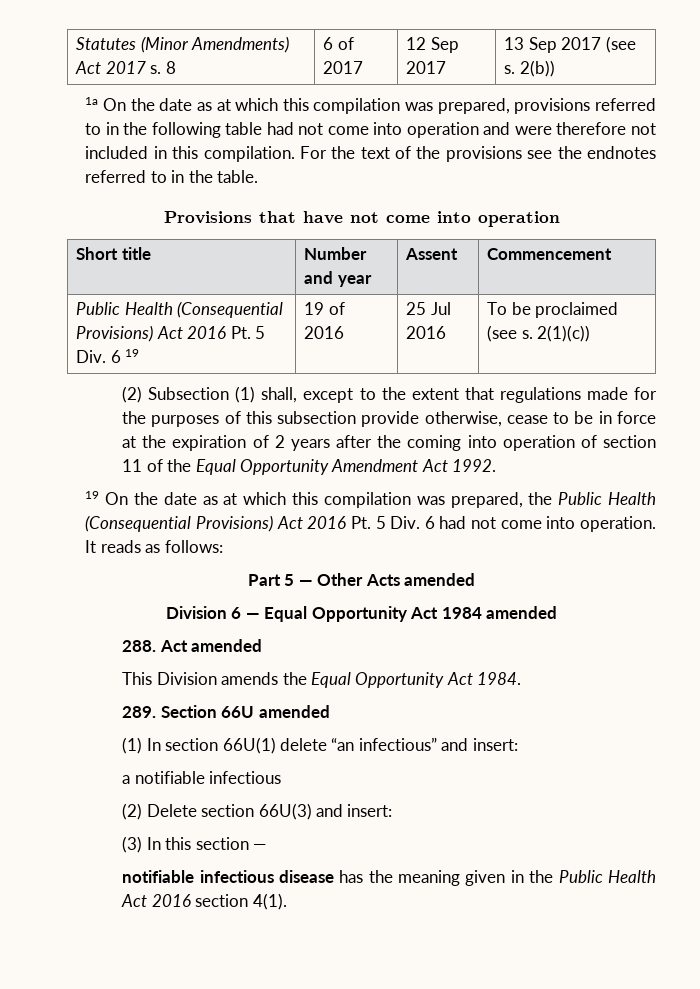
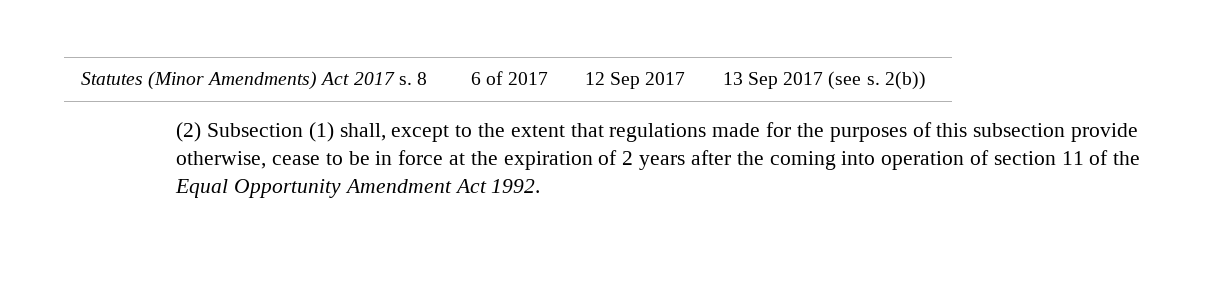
- 1a On the date as at which this compilation was prepared, provisions referred to in the following table had not come into operation and were therefore not included in this compilation. For the text of the provisions see the endnotes referred to in the table.
- Provisions that have not come into operation
- Short title | Number and year | Assent | Commencement
- Public Health (Consequential Provisions) Act 2016 Pt. 5 Div. 6 19 | 19 of 2016 | 25 Jul 2016 | To be proclaimed (see s. 2(1)(c))
- 19 On the date as at which this compilation was prepared, the Public Health (Consequential Provisions) Act 2016 Pt. 5 Div. 6 had not come into operation. It reads as follows:
- Part 5 — Other Acts amended
- Division 6 — Equal Opportunity Act 1984 amended
- 288. Act amended
- This Division amends the Equal Opportunity Act 1984.
- 289. Section 66U amended
- (1) In section 66U(1) delete “an infectious” and insert:
- a notifiable infectious
- (2) Delete section 66U(3) and insert:
- (3) In this section —
- notifiable infectious disease has the meaning given in the Public Health Act 2016 section 4(1).

